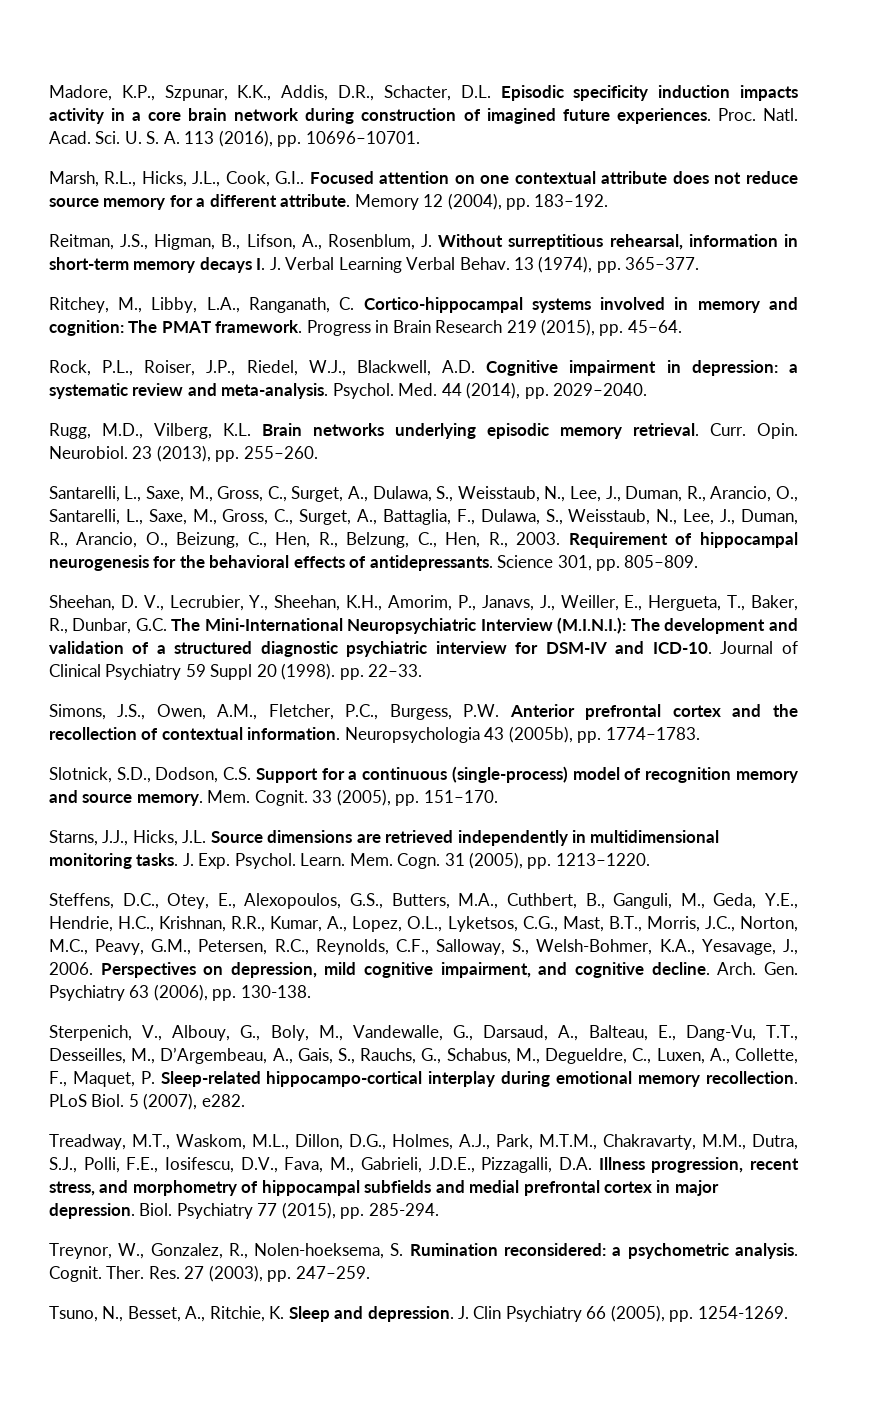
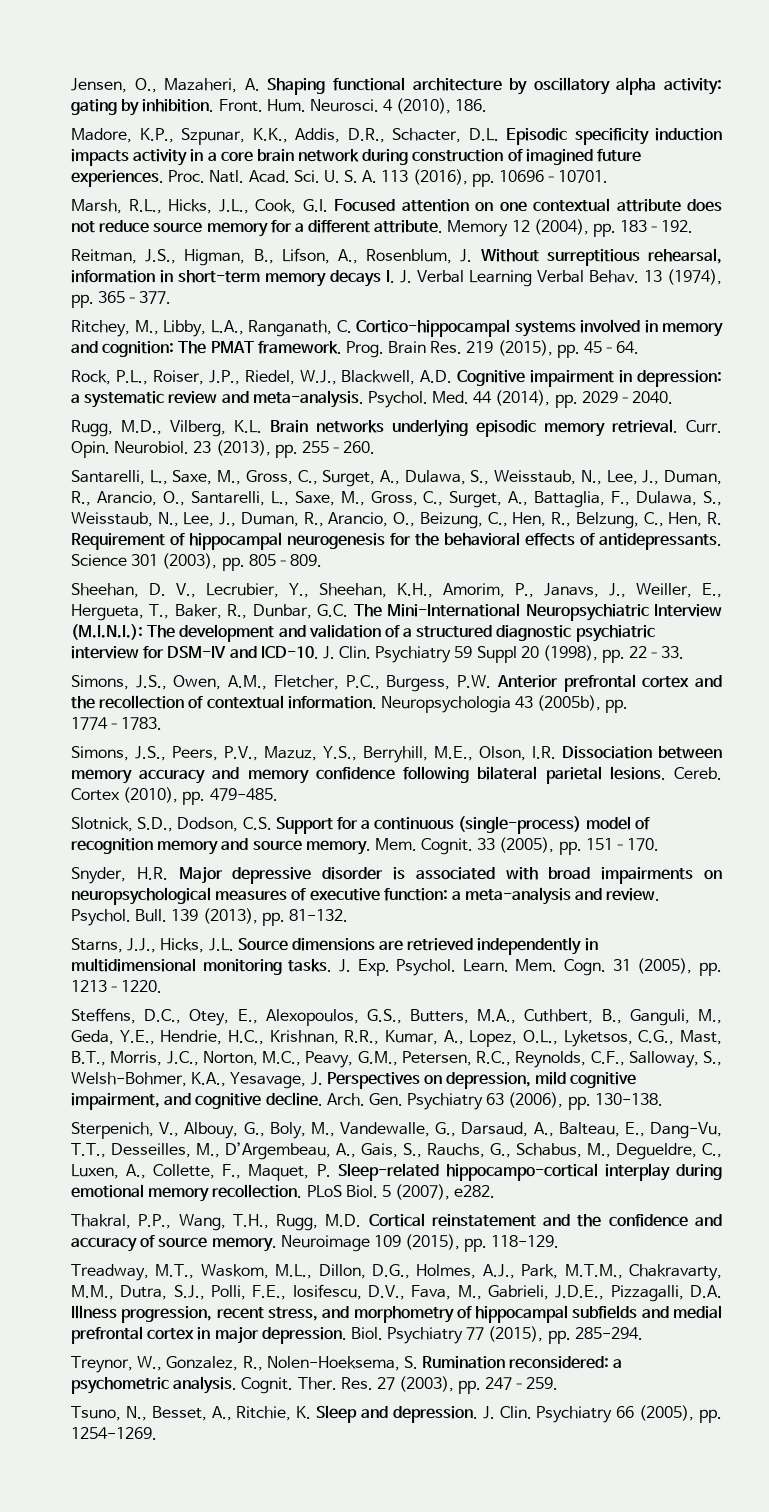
+ Jensen, O., Mazaheri, A. Shaping functional architecture by oscillatory alpha activity: gating by inhibition. Front. Hum. Neurosci. 4 (2010), 186.
- Marsh, R.L., Hicks, J.L., Cook, G.I.. Focused attention on one contextual attribute does not reduce source memory for a different attribute.
+ Marsh, R.L., Hicks, J.L., Cook, G.I. Focused attention on one contextual attribute does not reduce source memory for a different attribute.
- Progress in Brain Research 219 (2015), pp. 45–64.
+ Prog. Brain Res. 219 (2015), pp. 45–64.
- Santarelli, L., Saxe, M., Gross, C., Surget, A., Dulawa, S., Weisstaub, N., Lee, J., Duman, R., Arancio, O., Santarelli, L., Saxe, M., Gross, C., Surget, A., Battaglia, F., Dulawa, S., Weisstaub, N., Lee, J., Duman, R., Arancio, O., Beizung, C., Hen, R., Belzung, C., Hen, R., 2003. Requirement of hippocampal neurogenesis for the behavioral effects of antidepressants.
+ Santarelli, L., Saxe, M., Gross, C., Surget, A., Dulawa, S., Weisstaub, N., Lee, J., Duman, R., Arancio, O., Santarelli, L., Saxe, M., Gross, C., Surget, A., Battaglia, F., Dulawa, S., Weisstaub, N., Lee, J., Duman, R., Arancio, O., Beizung, C., Hen, R., Belzung, C., Hen, R. Requirement of hippocampal neurogenesis for the behavioral effects of antidepressants.
- Science 301, pp. 805–809.
+ Science 301 (2003), pp. 805–809.
- Journal of Clinical Psychiatry 59 Suppl 20 (1998). pp. 22–33.
+ J. Clin. Psychiatry 59 Suppl 20 (1998), pp. 22–33.
+ Simons, J.S., Peers, P.V., Mazuz, Y.S., Berryhill, M.E., Olson, I.R. Dissociation between memory accuracy and memory confidence following bilateral parietal lesions. Cereb. Cortex (2010), pp. 479-485.
+ Snyder, H.R. Major depressive disorder is associated with broad impairments on neuropsychological measures of executive function: a meta-analysis and review. Psychol. Bull. 139 (2013), pp. 81-132.
- Steffens, D.C., Otey, E., Alexopoulos, G.S., Butters, M.A., Cuthbert, B., Ganguli, M., Geda, Y.E., Hendrie, H.C., Krishnan, R.R., Kumar, A., Lopez, O.L., Lyketsos, C.G., Mast, B.T., Morris, J.C., Norton, M.C., Peavy, G.M., Petersen, R.C., Reynolds, C.F., Salloway, S., Welsh-Bohmer, K.A., Yesavage, J., 2006. Perspectives on depression, mild cognitive impairment, and cognitive decline.
+ Steffens, D.C., Otey, E., Alexopoulos, G.S., Butters, M.A., Cuthbert, B., Ganguli, M., Geda, Y.E., Hendrie, H.C., Krishnan, R.R., Kumar, A., Lopez, O.L., Lyketsos, C.G., Mast, B.T., Morris, J.C., Norton, M.C., Peavy, G.M., Petersen, R.C., Reynolds, C.F., Salloway, S., Welsh-Bohmer, K.A., Yesavage, J. Perspectives on depression, mild cognitive impairment, and cognitive decline.
+ Thakral, P.P., Wang, T.H., Rugg, M.D. Cortical reinstatement and the confidence and accuracy of source memory. Neuroimage 109 (2015), pp. 118-129.
- Treynor, W., Gonzalez, R., Nolen-hoeksema, S. Rumination reconsidered: a psychometric analysis.
+ Treynor, W., Gonzalez, R., Nolen-Hoeksema, S. Rumination reconsidered: a psychometric analysis.
- J. Clin Psychiatry 66 (2005), pp. 1254-1269.
+ J. Clin. Psychiatry 66 (2005), pp. 1254-1269.

